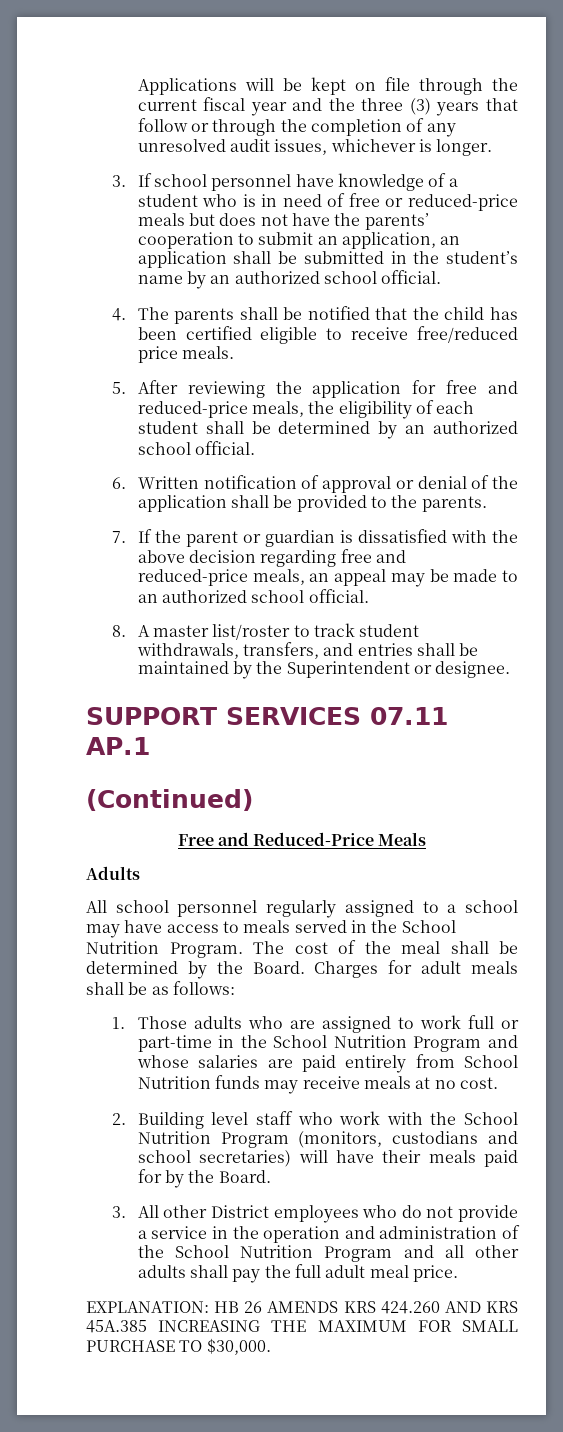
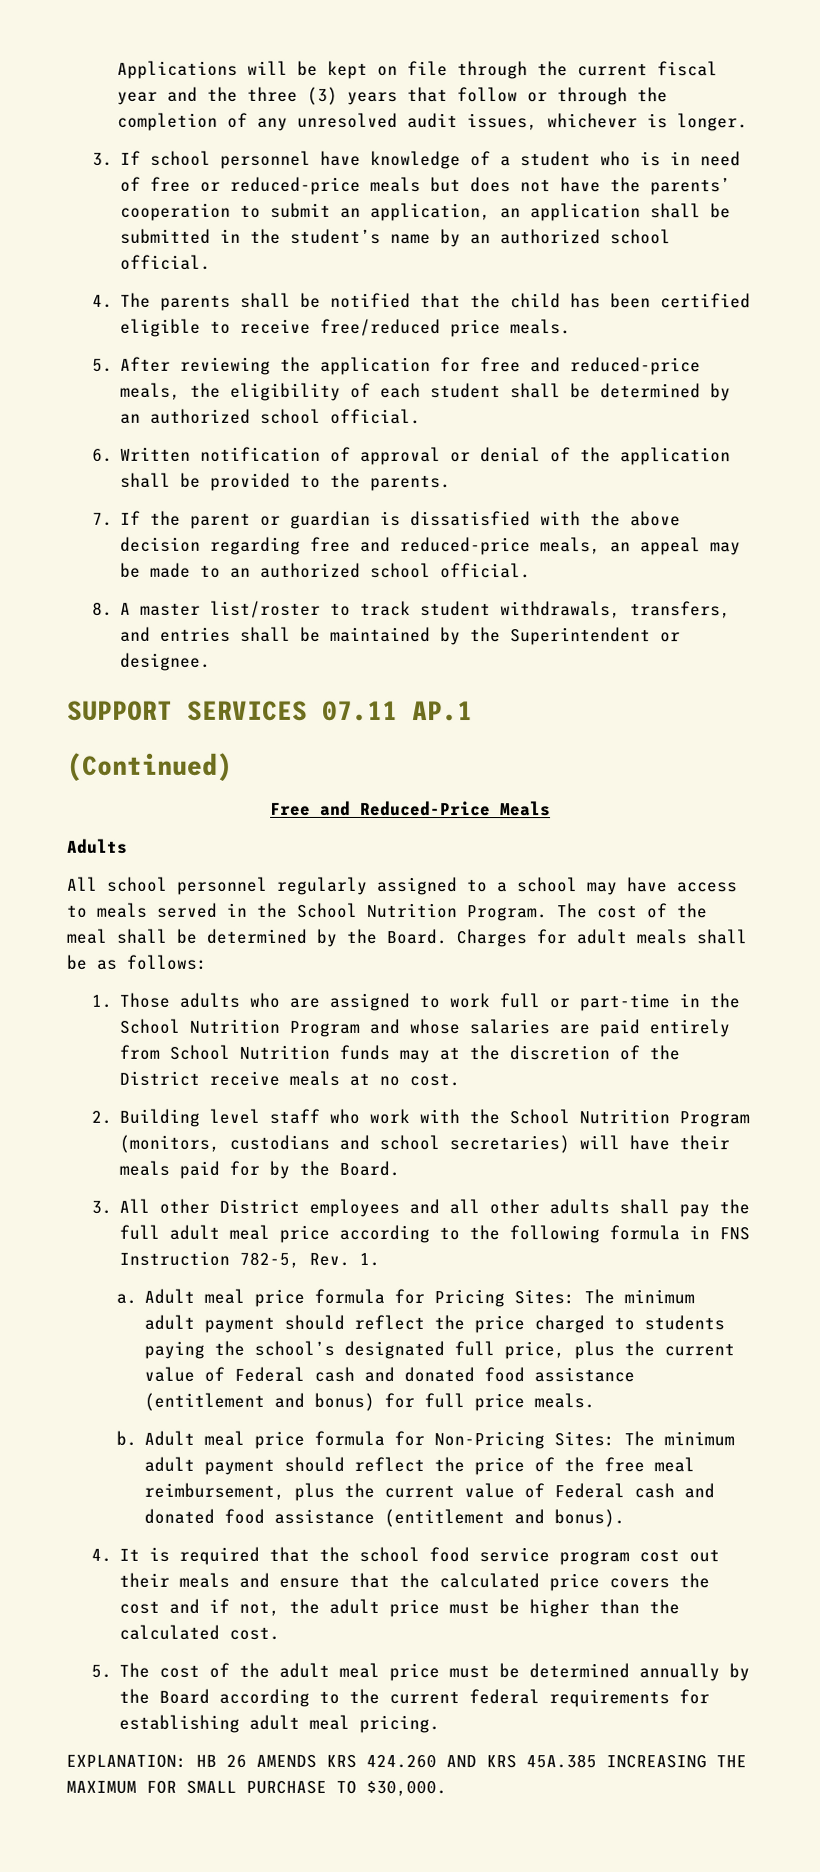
- 1. Those adults who are assigned to work full or part-time in the School Nutrition Program and whose salaries are paid entirely from School Nutrition funds may receive meals at no cost.
+ 1. Those adults who are assigned to work full or part-time in the School Nutrition Program and whose salaries are paid entirely from School Nutrition funds may at the discretion of the District receive meals at no cost.
- 3. All other District employees who do not provide a service in the operation and administration of the School Nutrition Program and all other adults shall pay the full adult meal price.
+ 3. All other District employees and all other adults shall pay the full adult meal price according to the following formula in FNS Instruction 782-5, Rev. 1.
+ a. Adult meal price formula for Pricing Sites: The minimum adult payment should reflect the price charged to students paying the school’s designated full price, plus the current value of Federal cash and donated food assistance (entitlement and bonus) for full price meals.
+ b. Adult meal price formula for Non-Pricing Sites: The minimum adult payment should reflect the price of the free meal reimbursement, plus the current value of Federal cash and donated food assistance (entitlement and bonus).
+ 4. It is required that the school food service program cost out their meals and ensure that the calculated price covers the cost and if not, the adult price must be higher than the calculated cost.
+ 5. The cost of the adult meal price must be determined annually by the Board according to the current federal requirements for establishing adult meal pricing.

